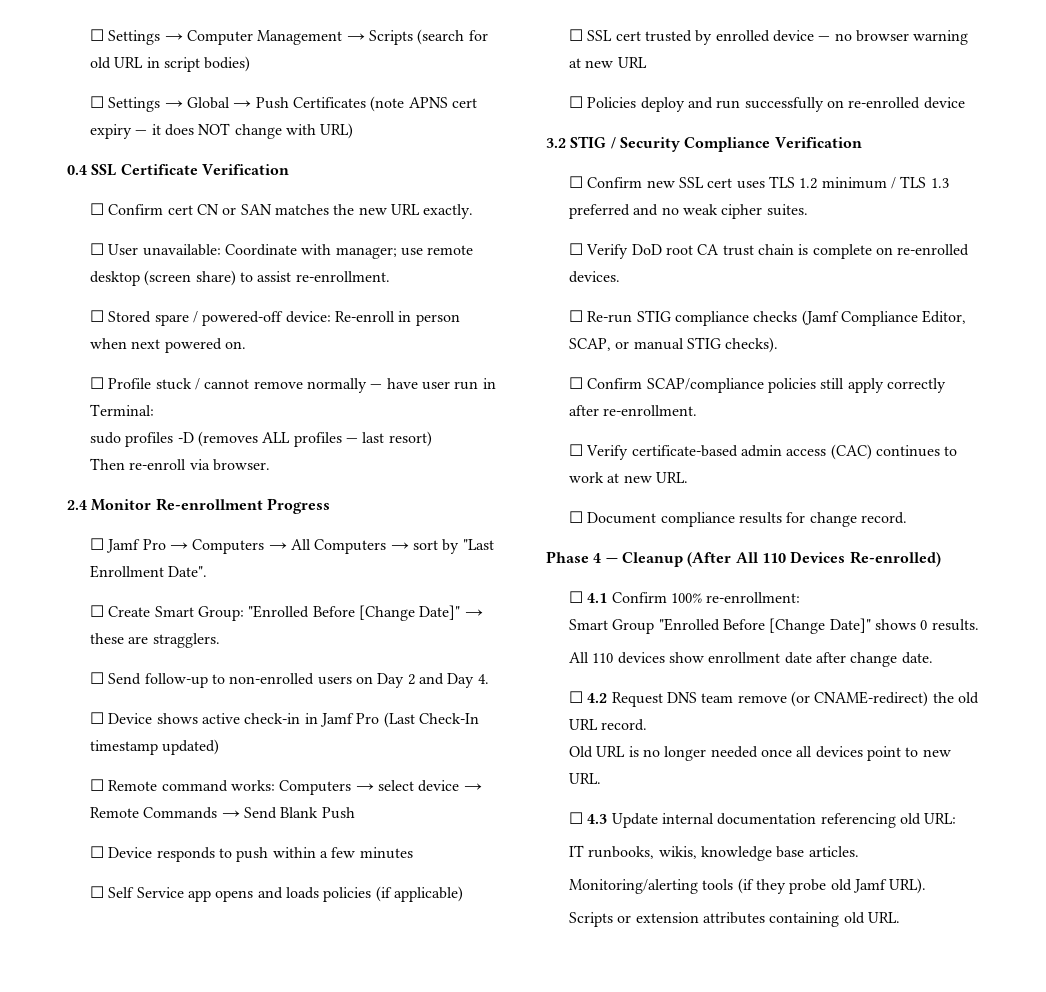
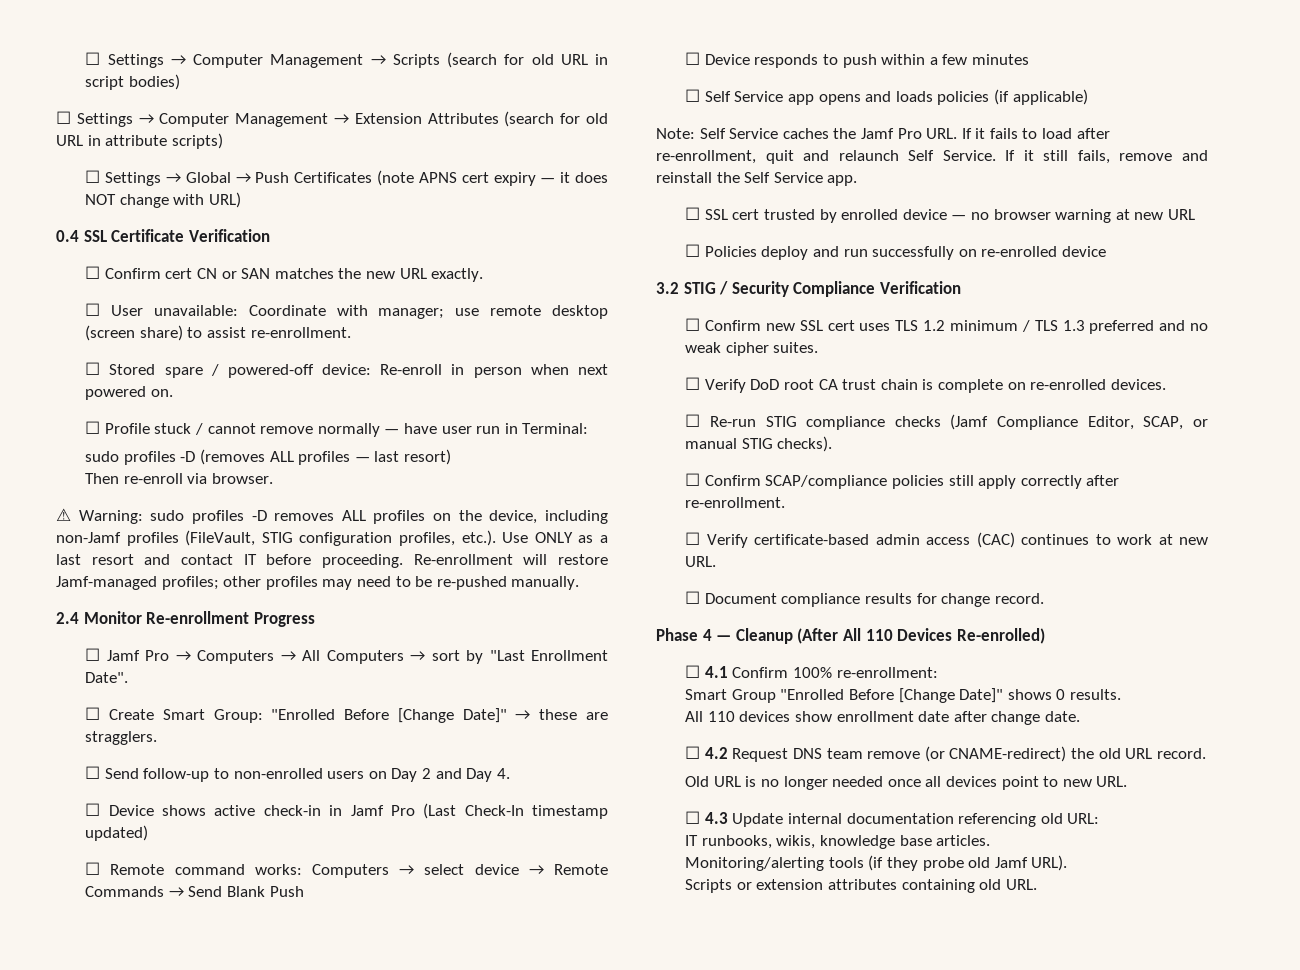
+ ☐ Settings → Computer Management → Extension Attributes (search for old URL in attribute scripts)
+ ⚠ Warning: sudo profiles -D removes ALL profiles on the device, including non-Jamf profiles (FileVault, STIG configuration profiles, etc.). Use ONLY as a last resort and contact IT before proceeding. Re-enrollment will restore Jamf-managed profiles; other profiles may need to be re-pushed manually.
+ Note: Self Service caches the Jamf Pro URL. If it fails to load after re-enrollment, quit and relaunch Self Service. If it still fails, remove and reinstall the Self Service app.

